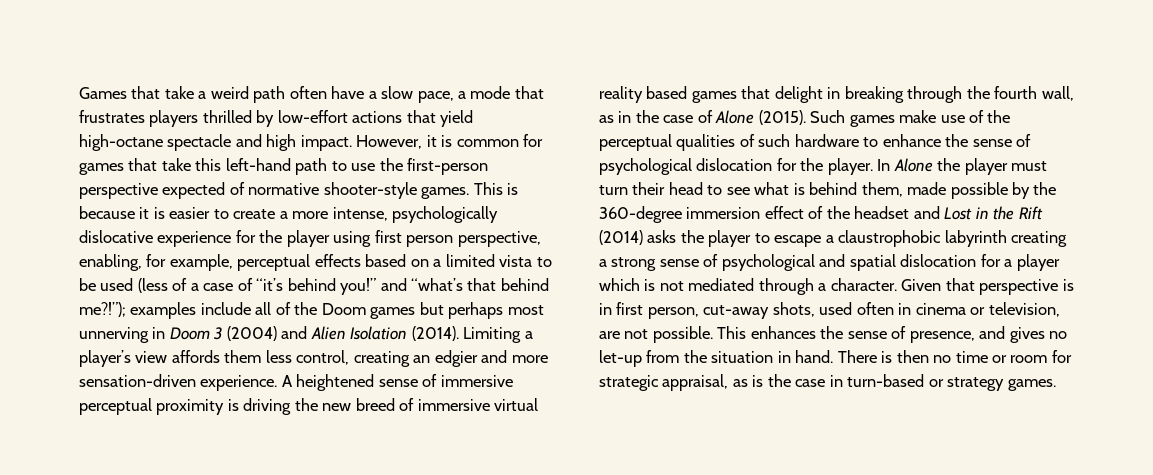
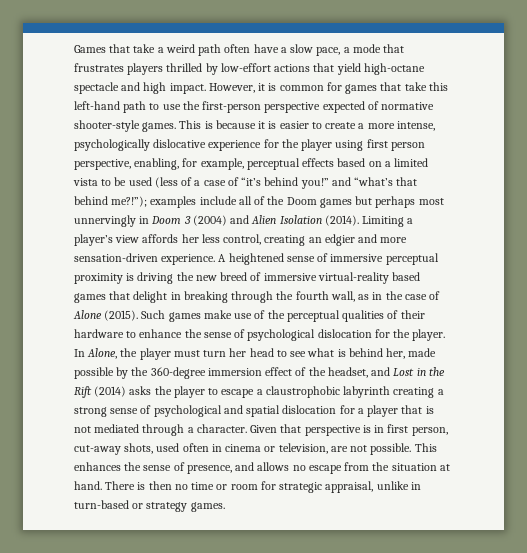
- examples include all of the Doom games but perhaps most unnerving in Doom 3 (2004) and Alien Isolation (2014).
+ examples include all of the Doom games but perhaps most unnervingly in Doom 3 (2004) and Alien Isolation (2014).
- Limiting a player’s view affords them less control, creating an edgier and more sensation-driven experience.
+ Limiting a player’s view affords her less control, creating an edgier and more sensation-driven experience.
- A heightened sense of immersive perceptual proximity is driving the new breed of immersive virtual reality based games that delight in breaking through the fourth wall, as in the case of Alone (2015).
+ A heightened sense of immersive perceptual proximity is driving the new breed of immersive virtual-reality based games that delight in breaking through the fourth wall, as in the case of Alone (2015).
- Such games make use of the perceptual qualities of such hardware to enhance the sense of psychological dislocation for the player.
+ Such games make use of the perceptual qualities of their hardware to enhance the sense of psychological dislocation for the player.
- In Alone the player must turn their head to see what is behind them, made possible by the 360-degree immersion effect of the headset and Lost in the Rift (2014) asks the player to escape a claustrophobic labyrinth creating a strong sense of psychological and spatial dislocation for a player which is not mediated through a character.
+ In Alone, the player must turn her head to see what is behind her, made possible by the 360-degree immersion effect of the headset, and Lost in the Rift (2014) asks the player to escape a claustrophobic labyrinth creating a strong sense of psychological and spatial dislocation for a player that is not mediated through a character.
- This enhances the sense of presence, and gives no let-up from the situation in hand.
+ This enhances the sense of presence, and allows no escape from the situation at hand.
- There is then no time or room for strategic appraisal, as is the case in turn-based or strategy games.
+ There is then no time or room for strategic appraisal, unlike in turn-based or strategy games.

